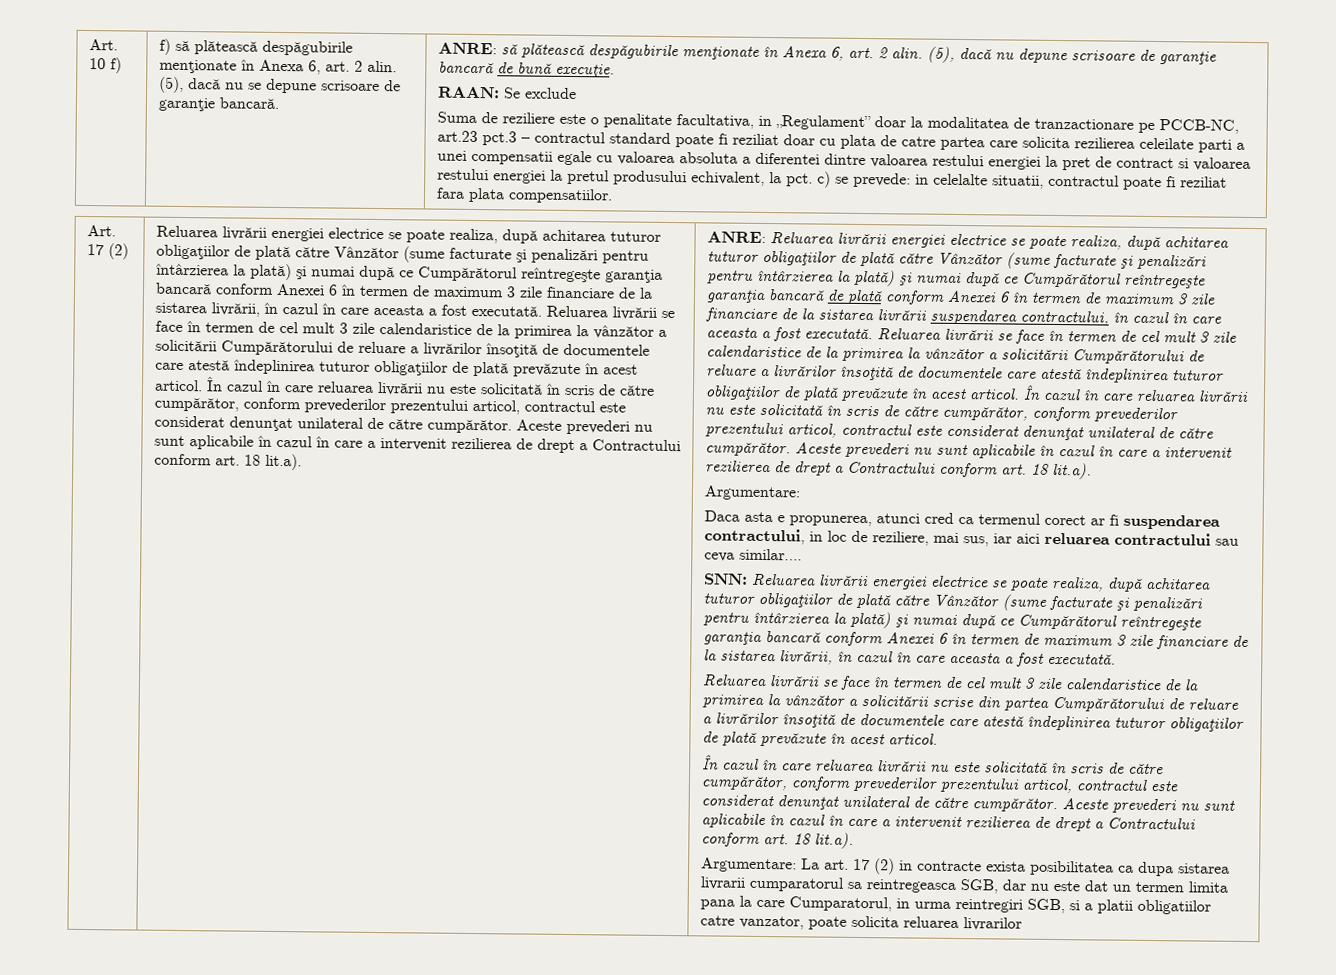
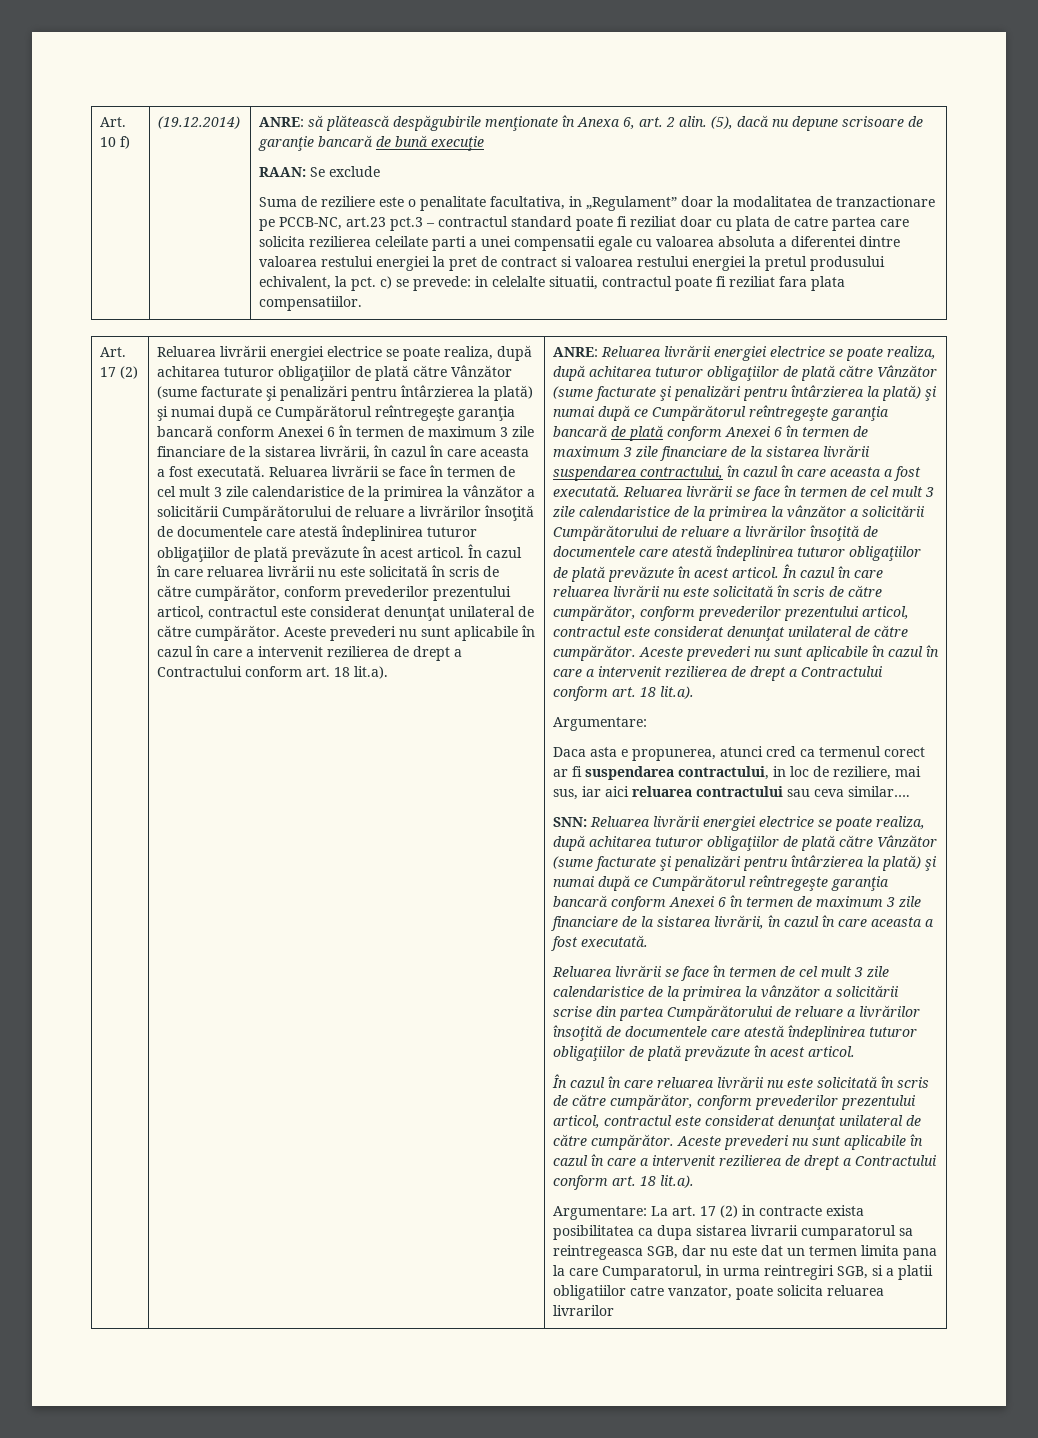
- f) să plătească despăgubirile menţionate în Anexa 6, art. 2 alin. (5), dacă nu se depune scrisoare de garanţie bancară.
+ (19.12.2014)
- (5), dacă nu depune scrisoare de garanţie bancară de bună execuţie.
+ (5), dacă nu depune scrisoare de garanţie bancară de bună execuţie

